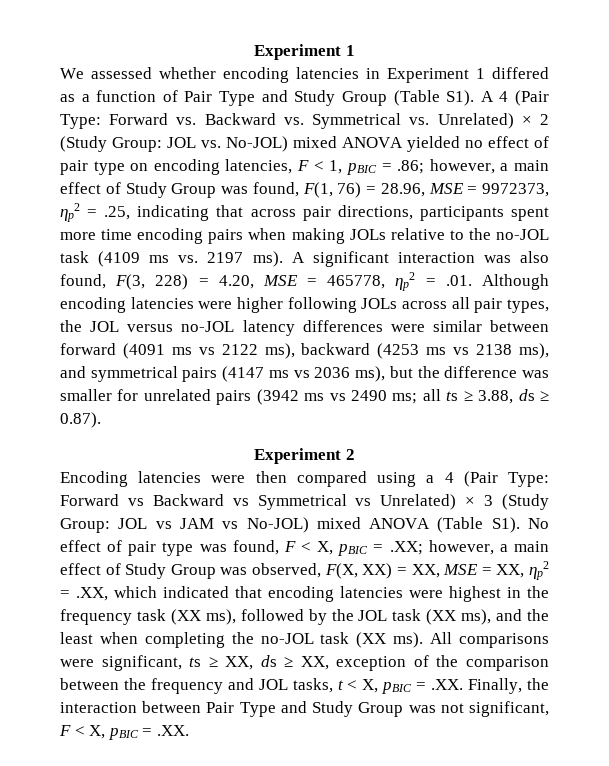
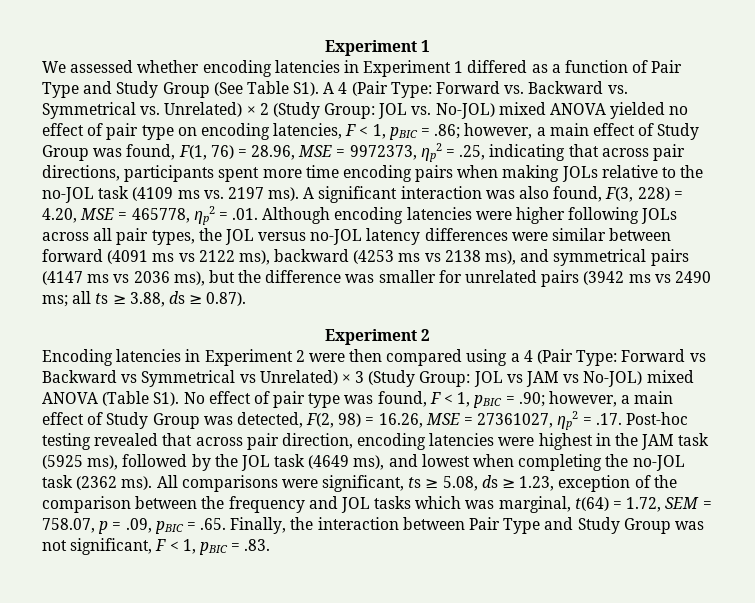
- We assessed whether encoding latencies in Experiment 1 differed as a function of Pair Type and Study Group (Table S1). A 4 (Pair Type:
+ We assessed whether encoding latencies in Experiment 1 differed as a function of Pair Type and Study Group (See Table S1). A 4 (Pair Type:
- Encoding latencies were then compared using a 4 (Pair Type: Forward vs Backward vs Symmetrical vs Unrelated) × 3 (Study Group: JOL vs JAM vs No-JOL) mixed ANOVA (Table S1). No effect of pair type was found, F < X, pBIC = .XX; however, a main effect of Study Group was observed, F(X, XX) = XX, MSE = XX, ηp2 = .XX, which indicated that encoding latencies were highest in the frequency task (XX ms), followed by the JOL task (XX ms), and the least when completing the no-JOL task (XX ms).
+ Encoding latencies in Experiment 2 were then compared using a 4 (Pair Type: Forward vs Backward vs Symmetrical vs Unrelated) × 3 (Study Group: JOL vs JAM vs No-JOL) mixed ANOVA (Table S1). No effect of pair type was found, F < 1, pBIC = .90; however, a main effect of Study Group was detected, F(2, 98) = 16.26, MSE = 27361027, ηp2 = .17. Post-hoc testing revealed that across pair direction, encoding latencies were highest in the JAM task (5925 ms), followed by the JOL task (4649 ms), and lowest when completing the no-JOL task (2362 ms).
- All comparisons were significant, ts ≥ XX, ds ≥ XX, exception of the comparison between the frequency and JOL tasks, t < X, pBIC = .XX. Finally, the interaction between Pair Type and Study Group was not significant, F < X, pBIC = .XX.
+ All comparisons were significant, ts ≥ 5.08, ds ≥ 1.23, exception of the comparison between the frequency and JOL tasks which was marginal, t(64) = 1.72, SEM = 758.07, p = .09, pBIC = .65. Finally, the interaction between Pair Type and Study Group was not significant, F < 1, pBIC = .83.

